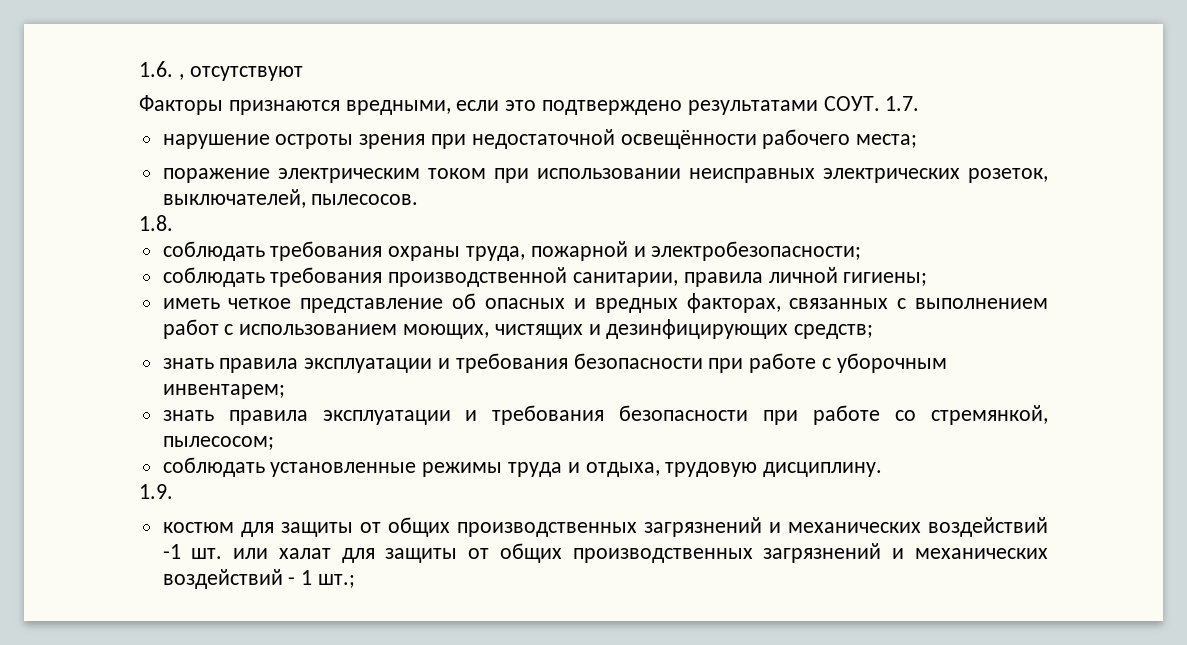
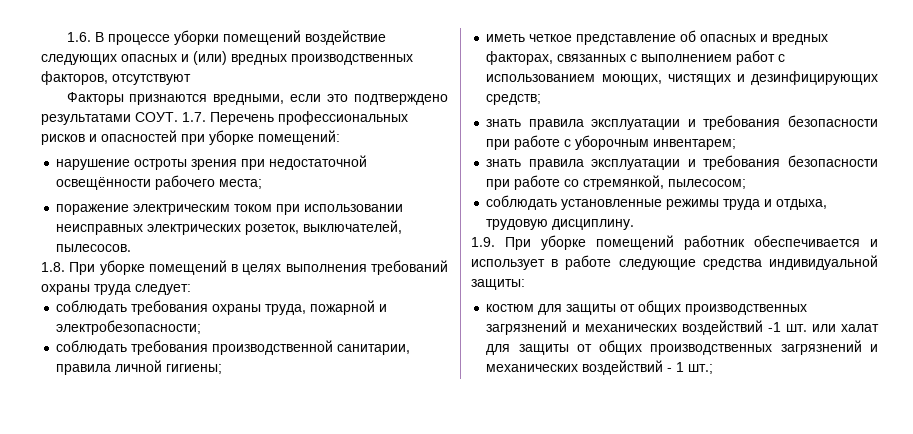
- 1.6. , отсутствуют
+ 1.6. В процессе уборки помещений воздействие следующих опасных и (или) вредных производственных факторов, отсутствуют
- 1.7.
+ 1.7. Перечень профессиональных рисков и опасностей при уборке помещений:
- 1.8.
+ 1.8. При уборке помещений в целях выполнения требований охраны труда следует:
- 1.9.
+ 1.9. При уборке помещений работник обеспечивается и использует в работе следующие средства индивидуальной защиты:

